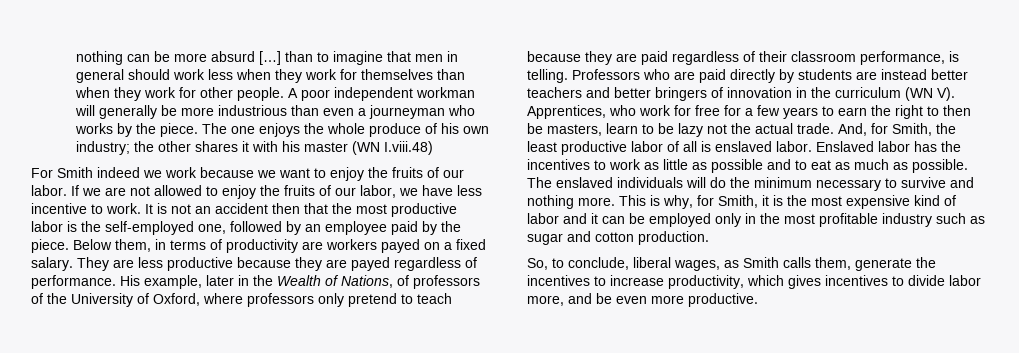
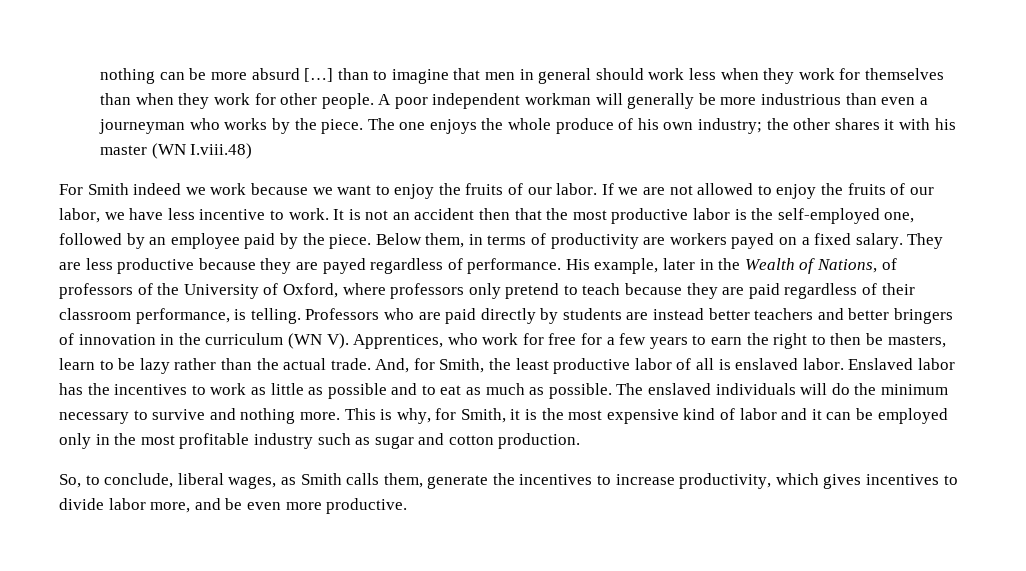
- Professors who are paid directly by students are instead better teachers and better bringers of innovation in the curriculum (WN V). Apprentices, who work for free for a few years to earn the right to then be masters, learn to be lazy not the actual trade.
+ Professors who are paid directly by students are instead better teachers and better bringers of innovation in the curriculum (WN V). Apprentices, who work for free for a few years to earn the right to then be masters, learn to be lazy rather than the actual trade.

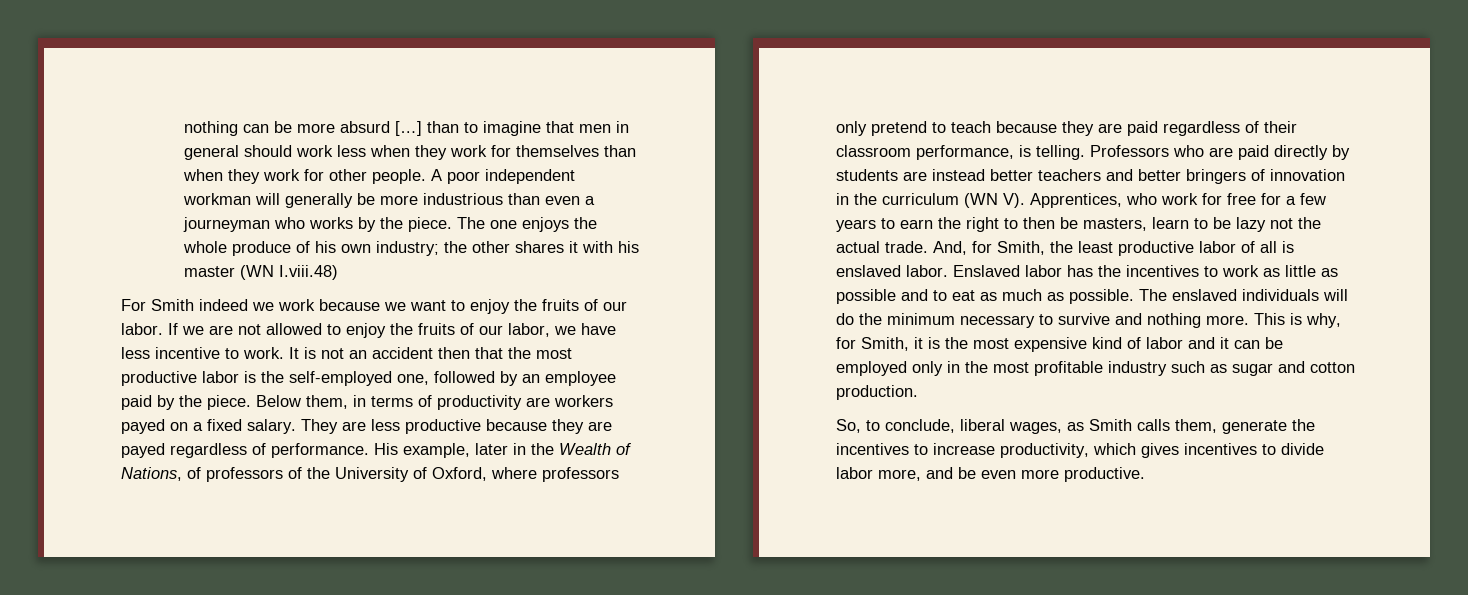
- Professors who are paid directly by students are instead better teachers and better bringers of innovation in the curriculum (WN V). Apprentices, who work for free for a few years to earn the right to then be masters, learn to be lazy rather than the actual trade.
+ Professors who are paid directly by students are instead better teachers and better bringers of innovation in the curriculum (WN V). Apprentices, who work for free for a few years to earn the right to then be masters, learn to be lazy not the actual trade.

